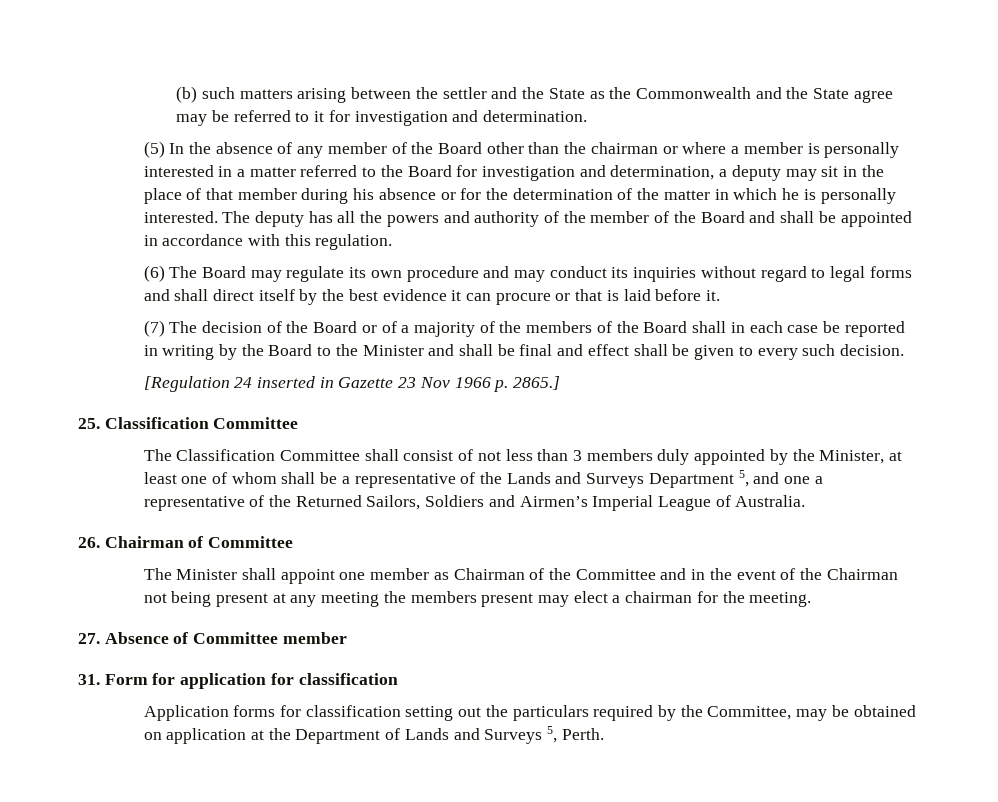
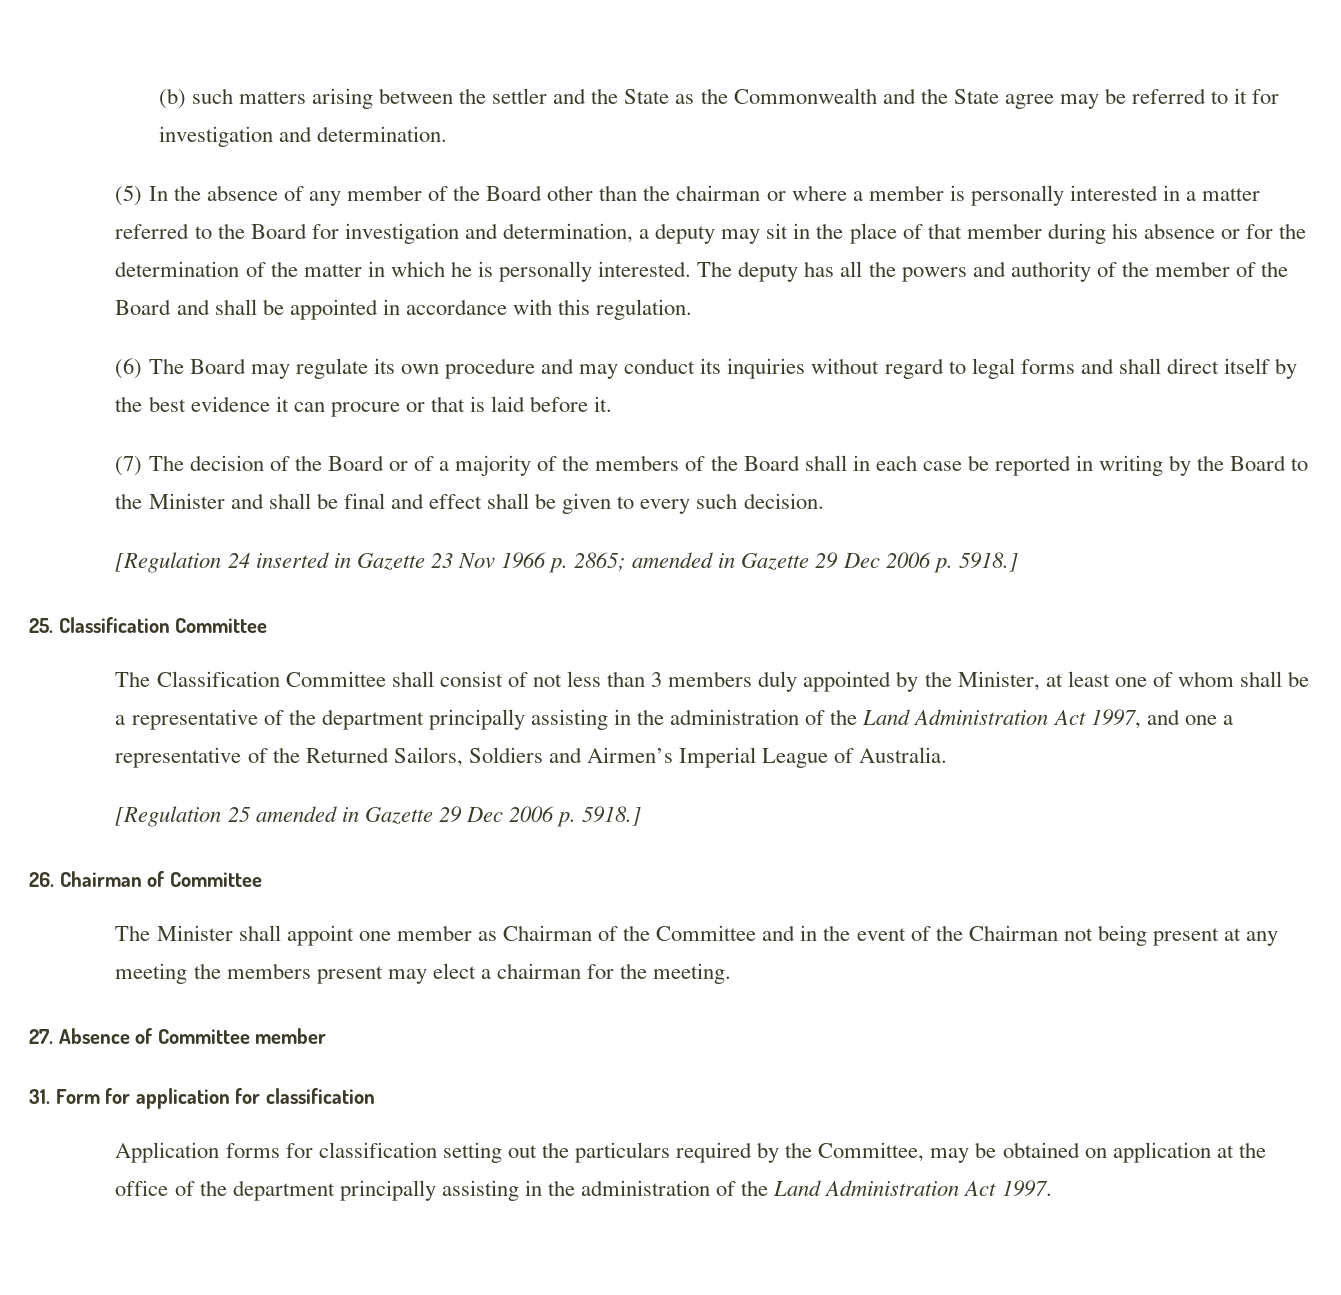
- [Regulation 24 inserted in Gazette 23 Nov 1966 p. 2865.]
+ [Regulation 24 inserted in Gazette 23 Nov 1966 p. 2865; amended in Gazette 29 Dec 2006 p. 5918.]
- The Classification Committee shall consist of not less than 3 members duly appointed by the Minister, at least one of whom shall be a representative of the Lands and Surveys Department 5, and one a representative of the Returned Sailors, Soldiers and Airmen’s Imperial League of Australia.
+ The Classification Committee shall consist of not less than 3 members duly appointed by the Minister, at least one of whom shall be a representative of the department principally assisting in the administration of the Land Administration Act 1997, and one a representative of the Returned Sailors, Soldiers and Airmen’s Imperial League of Australia.
+ [Regulation 25 amended in Gazette 29 Dec 2006 p. 5918.]
- Application forms for classification setting out the particulars required by the Committee, may be obtained on application at the Department of Lands and Surveys 5, Perth.
+ Application forms for classification setting out the particulars required by the Committee, may be obtained on application at the office of the department principally assisting in the administration of the Land Administration Act 1997.

